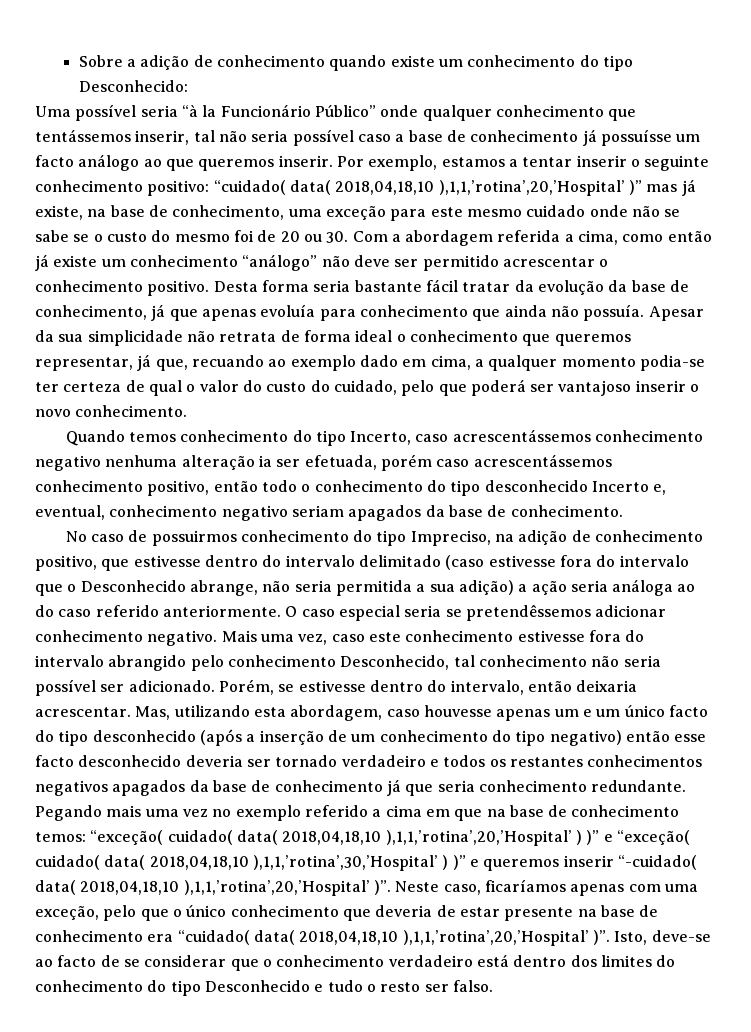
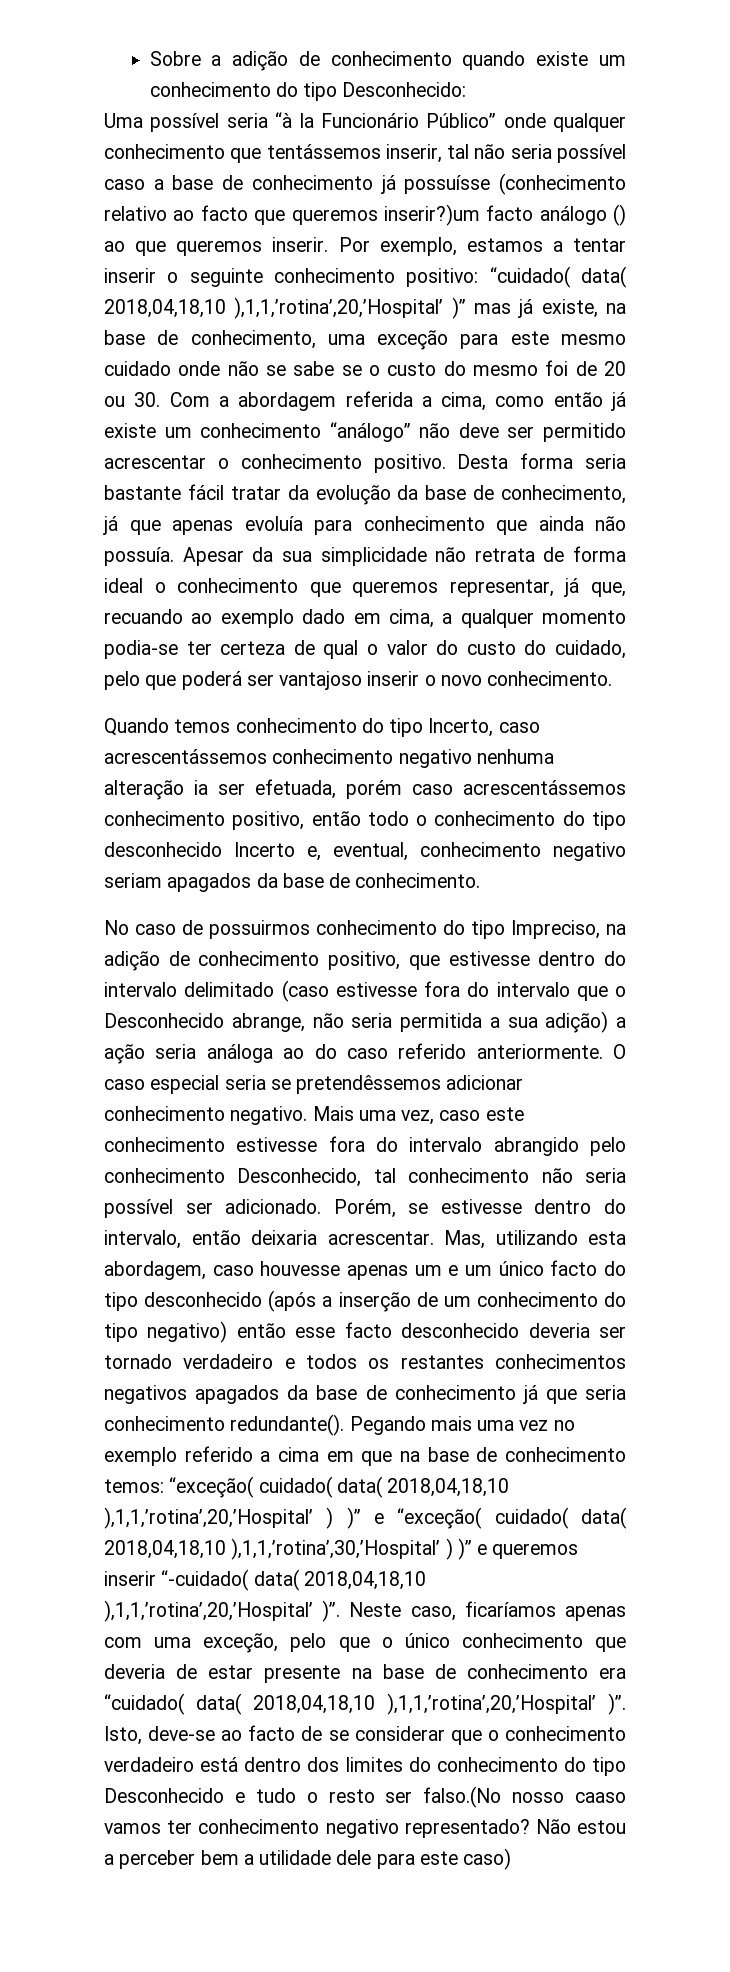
- Uma possível seria “à la Funcionário Público” onde qualquer conhecimento que tentássemos inserir, tal não seria possível caso a base de conhecimento já possuísse um facto análogo ao que queremos inserir.
+ Uma possível seria “à la Funcionário Público” onde qualquer conhecimento que tentássemos inserir, tal não seria possível caso a base de conhecimento já possuísse (conhecimento relativo ao facto que queremos inserir?)um facto análogo () ao que queremos inserir.
- Mas, utilizando esta abordagem, caso houvesse apenas um e um único facto do tipo desconhecido (após a inserção de um conhecimento do tipo negativo) então esse facto desconhecido deveria ser tornado verdadeiro e todos os restantes conhecimentos negativos apagados da base de conhecimento já que seria conhecimento redundante.
+ Mas, utilizando esta abordagem, caso houvesse apenas um e um único facto do tipo desconhecido (após a inserção de um conhecimento do tipo negativo) então esse facto desconhecido deveria ser tornado verdadeiro e todos os restantes conhecimentos negativos apagados da base de conhecimento já que seria conhecimento redundante().
- Isto, deve-se ao facto de se considerar que o conhecimento verdadeiro está dentro dos limites do conhecimento do tipo Desconhecido e tudo o resto ser falso.
+ Isto, deve-se ao facto de se considerar que o conhecimento verdadeiro está dentro dos limites do conhecimento do tipo Desconhecido e tudo o resto ser falso.(No nosso caaso vamos ter conhecimento negativo representado? Não estou a perceber bem a utilidade dele para este caso)

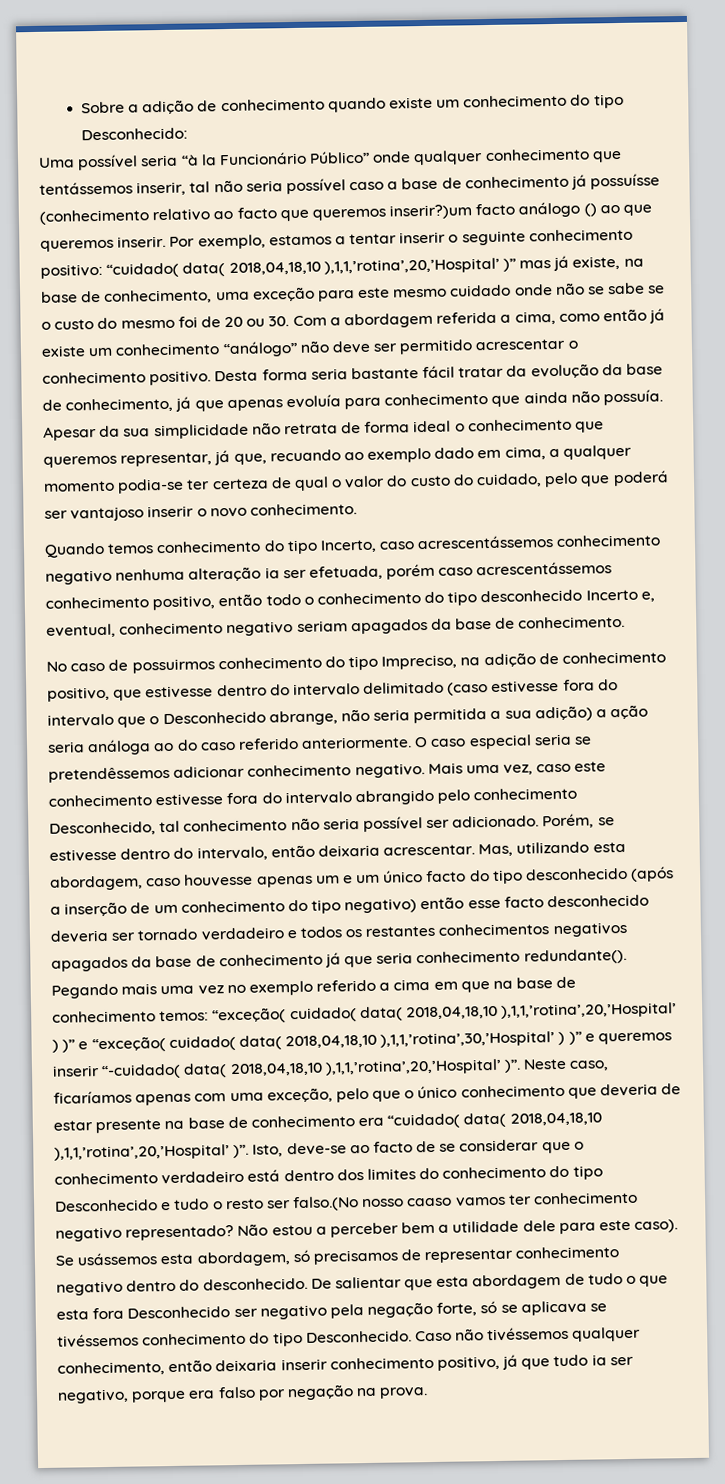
- Não estou a perceber bem a utilidade dele para este caso)
+ Não estou a perceber bem a utilidade dele para este caso). Se usássemos esta abordagem, só precisamos de representar conhecimento negativo dentro do desconhecido. De salientar que esta abordagem de tudo o que esta fora Desconhecido ser negativo pela negação forte, só se aplicava se tivéssemos conhecimento do tipo Desconhecido. Caso não tivéssemos qualquer conhecimento, então deixaria inserir conhecimento positivo, já que tudo ia ser negativo, porque era falso por negação na prova.

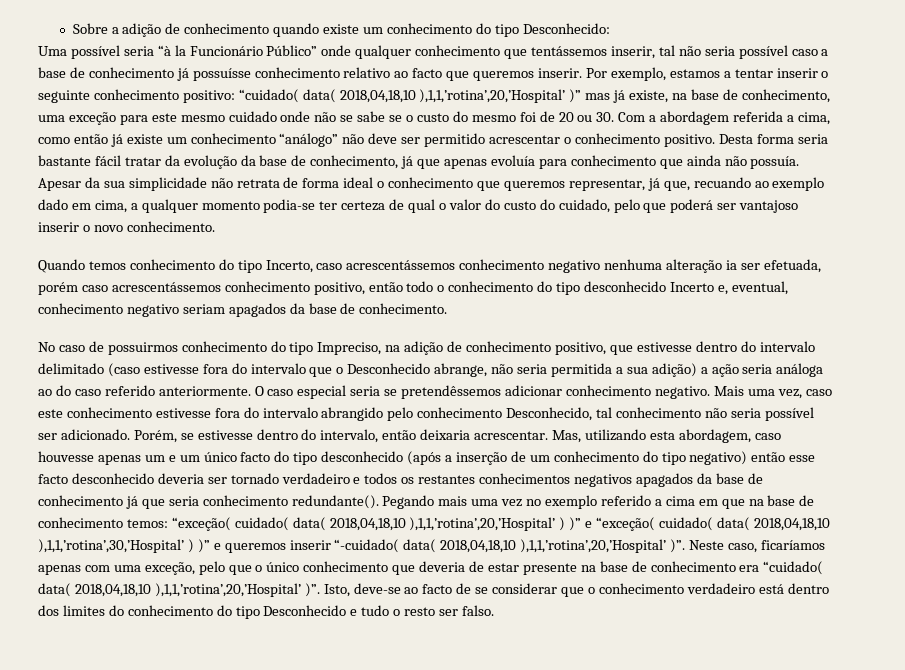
- Uma possível seria “à la Funcionário Público” onde qualquer conhecimento que tentássemos inserir, tal não seria possível caso a base de conhecimento já possuísse (conhecimento relativo ao facto que queremos inserir?)um facto análogo () ao que queremos inserir.
+ Uma possível seria “à la Funcionário Público” onde qualquer conhecimento que tentássemos inserir, tal não seria possível caso a base de conhecimento já possuísse conhecimento relativo ao facto que queremos inserir.
- Isto, deve-se ao facto de se considerar que o conhecimento verdadeiro está dentro dos limites do conhecimento do tipo Desconhecido e tudo o resto ser falso.(No nosso caaso vamos ter conhecimento negativo representado? Não estou a perceber bem a utilidade dele para este caso). Se usássemos esta abordagem, só precisamos de representar conhecimento negativo dentro do desconhecido. De salientar que esta abordagem de tudo o que esta fora Desconhecido ser negativo pela negação forte, só se aplicava se tivéssemos conhecimento do tipo Desconhecido. Caso não tivéssemos qualquer conhecimento, então deixaria inserir conhecimento positivo, já que tudo ia ser negativo, porque era falso por negação na prova.
+ Isto, deve-se ao facto de se considerar que o conhecimento verdadeiro está dentro dos limites do conhecimento do tipo Desconhecido e tudo o resto ser falso.

